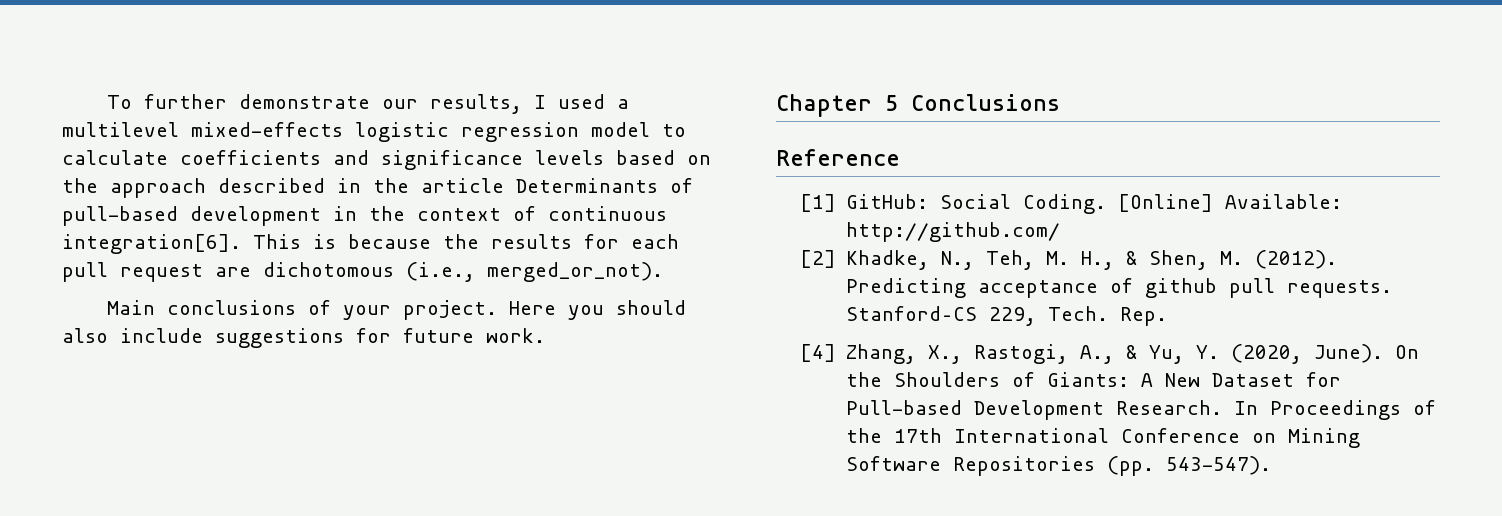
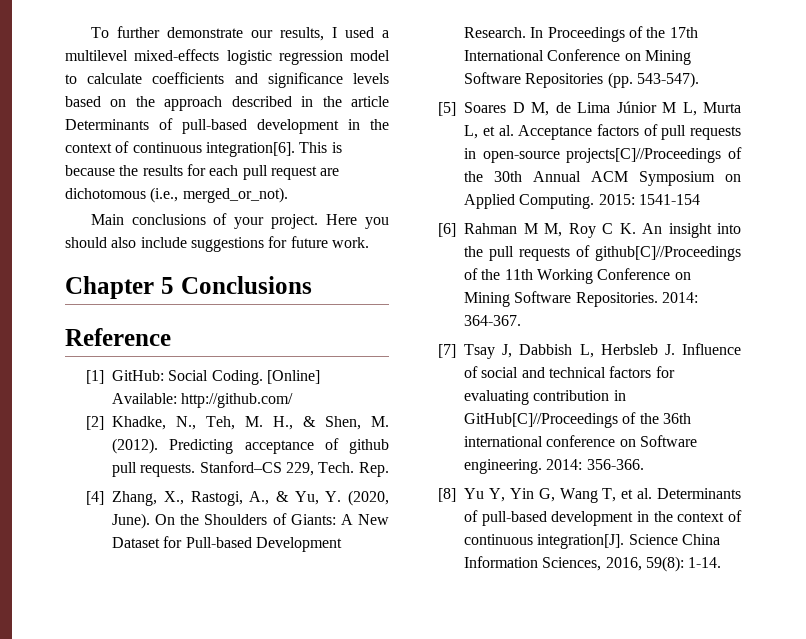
+ [5] Soares D M, de Lima Júnior M L, Murta L, et al. Acceptance factors of pull requests in open-source projects[C]//Proceedings of the 30th Annual ACM Symposium on Applied Computing. 2015: 1541-154
+ [6] Rahman M M, Roy C K. An insight into the pull requests of github[C]//Proceedings of the 11th Working Conference on Mining Software Repositories. 2014: 364-367.
+ [7] Tsay J, Dabbish L, Herbsleb J. Influence of social and technical factors for evaluating contribution in GitHub[C]//Proceedings of the 36th international conference on Software engineering. 2014: 356-366.
+ [8] Yu Y, Yin G, Wang T, et al. Determinants of pull-based development in the context of continuous integration[J]. Science China Information Sciences, 2016, 59(8): 1-14.

